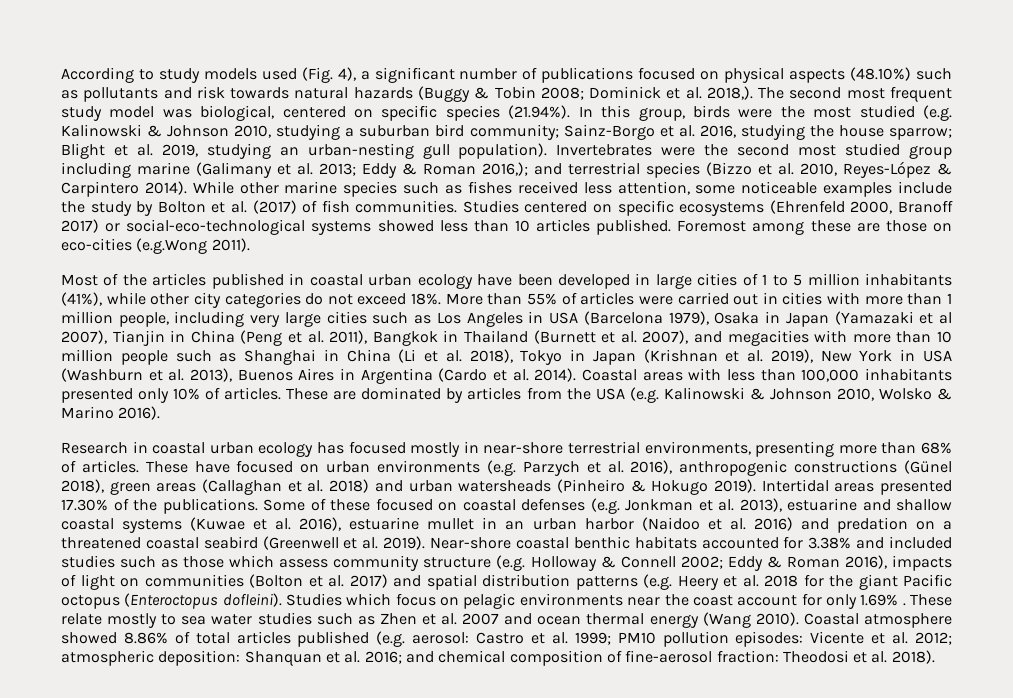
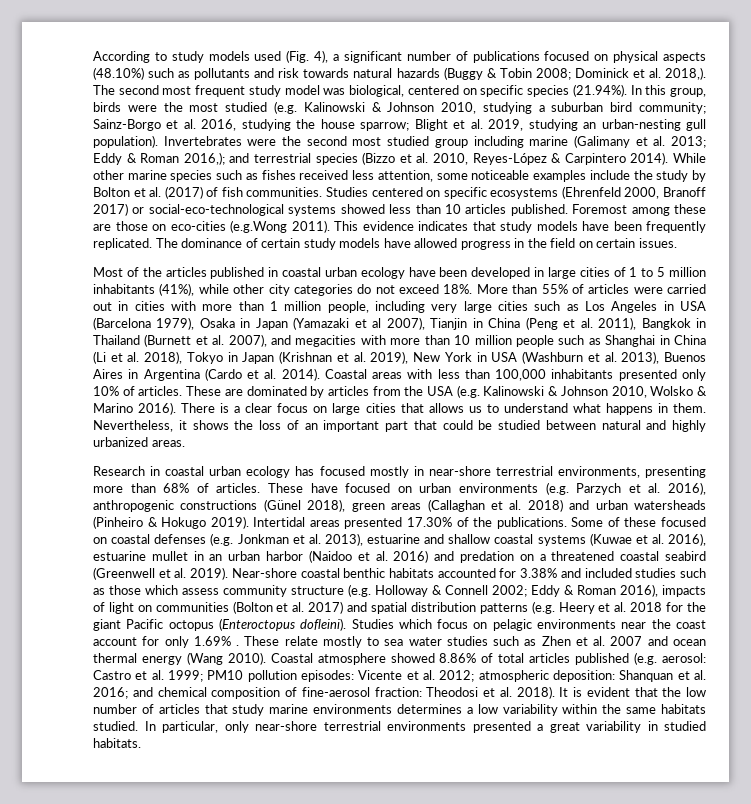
+ This evidence indicates that study models have been frequently replicated. The dominance of certain study models have allowed progress in the field on certain issues.
+ There is a clear focus on large cities that allows us to understand what happens in them. Nevertheless, it shows the loss of an important part that could be studied between natural and highly urbanized areas.
+ It is evident that the low number of articles that study marine environments determines a low variability within the same habitats studied. In particular, only near-shore terrestrial environments presented a great variability in studied habitats.

